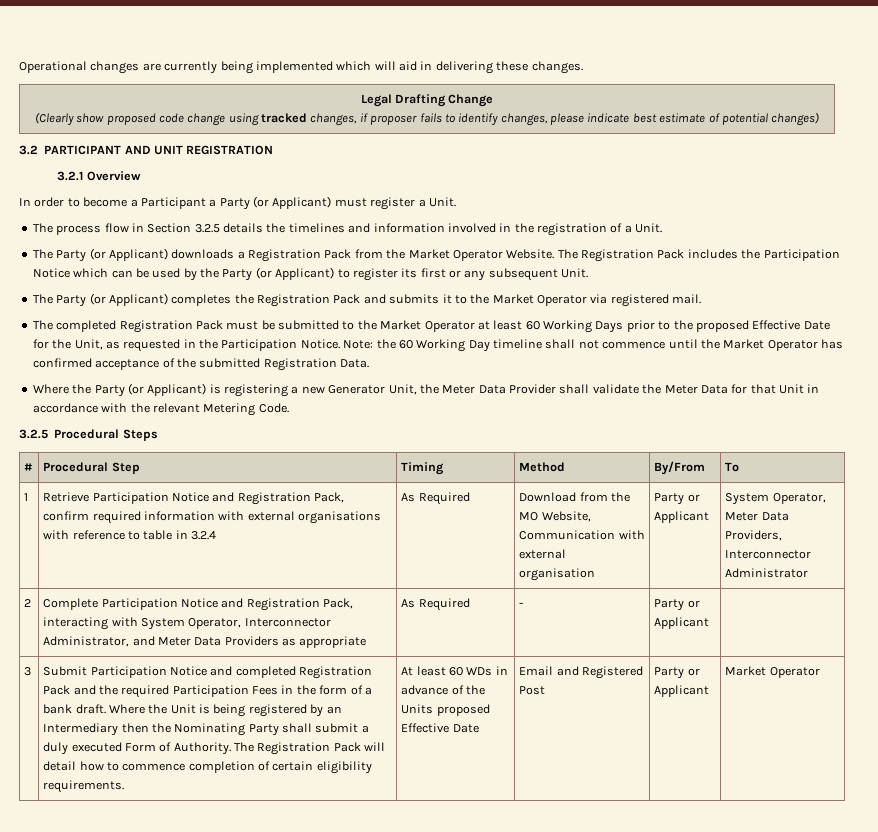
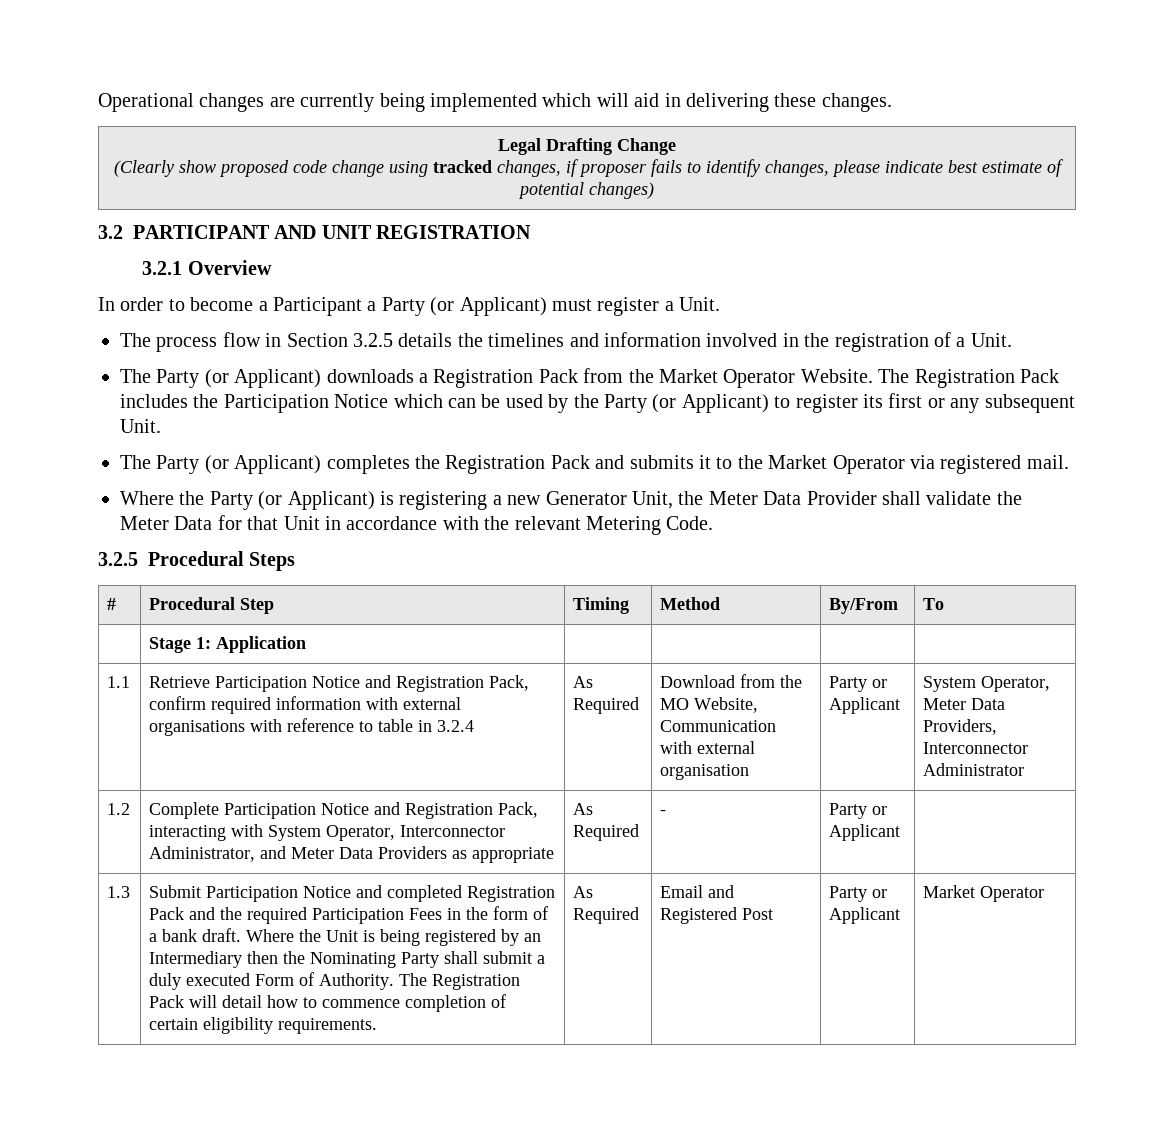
- The completed Registration Pack must be submitted to the Market Operator at least 60 Working Days prior to the proposed Effective Date for the Unit, as requested in the Participation Notice. Note: the 60 Working Day timeline shall not commence until the Market Operator has confirmed acceptance of the submitted Registration Data.
- 1 | Retrieve Participation Notice and Registration Pack, confirm required information with external organisations with reference to table in 3.2.4 | As Required | Download from the MO Website, Communication with external organisation | Party or Applicant | System Operator, Meter Data Providers, Interconnector Administrator
+ | Stage 1: Application | | | |
+ 1.1 | Retrieve Participation Notice and Registration Pack, confirm required information with external organisations with reference to table in 3.2.4 | As Required | Download from the MO Website, Communication with external organisation | Party or Applicant | System Operator, Meter Data Providers, Interconnector Administrator
- 2 | Complete Participation Notice and Registration Pack, interacting with System Operator, Interconnector Administrator, and Meter Data Providers as appropriate | As Required | - | Party or Applicant |
+ 1.2 | Complete Participation Notice and Registration Pack, interacting with System Operator, Interconnector Administrator, and Meter Data Providers as appropriate | As Required | - | Party or Applicant |
- 3
+ 1.3
- The Registration Pack will detail how to commence completion of certain eligibility requirements. | At least 60 WDs in advance of the Units proposed Effective Date
+ The Registration Pack will detail how to commence completion of certain eligibility requirements. | As Required

